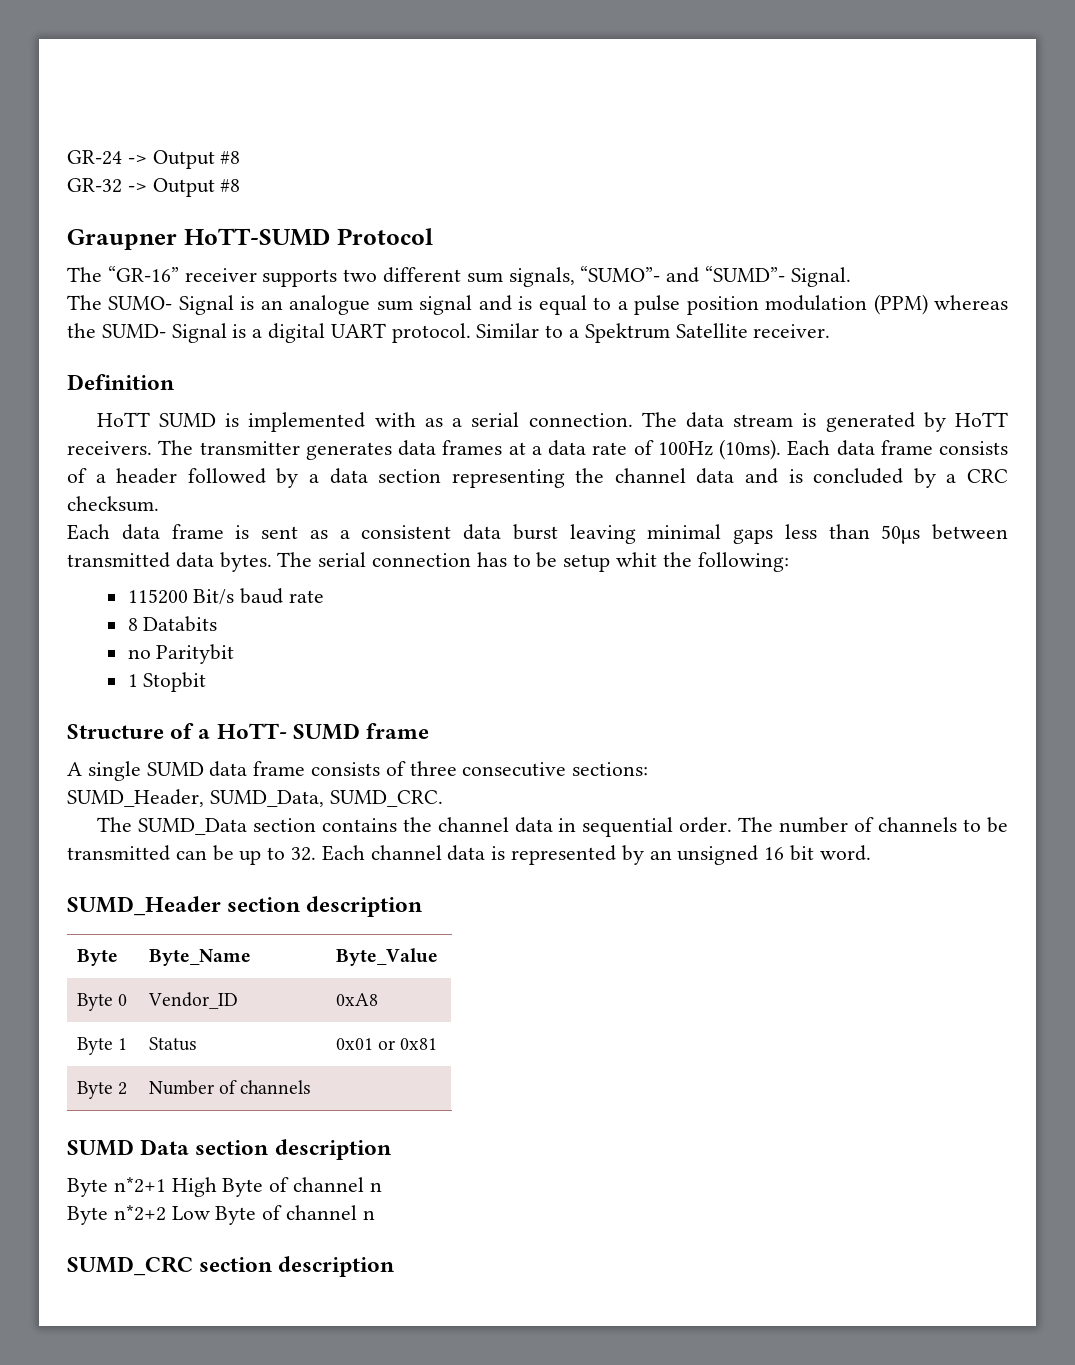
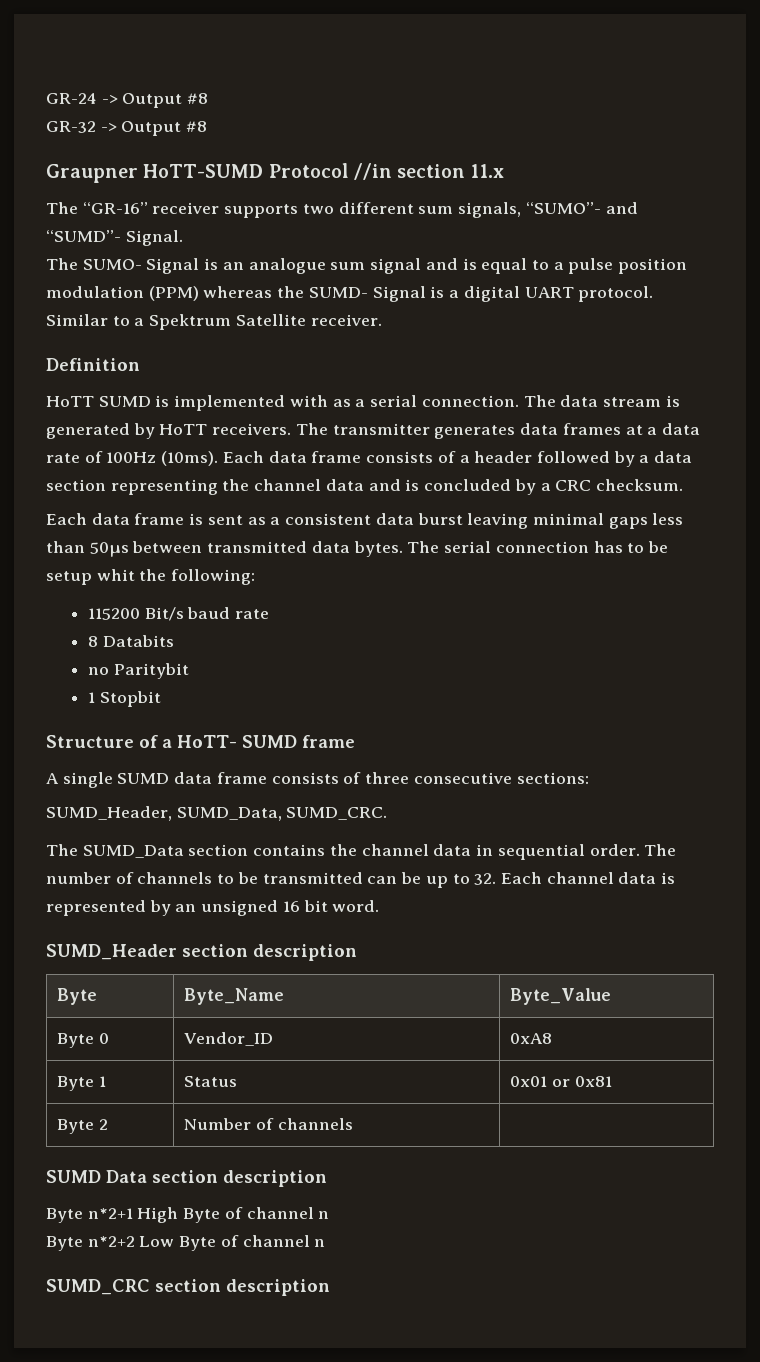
- Graupner HoTT-SUMD Protocol
+ Graupner HoTT-SUMD Protocol //in section 11.x

